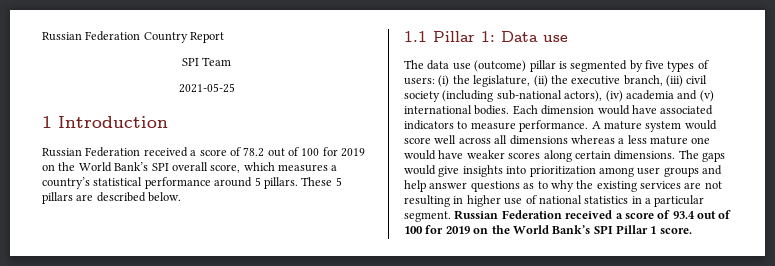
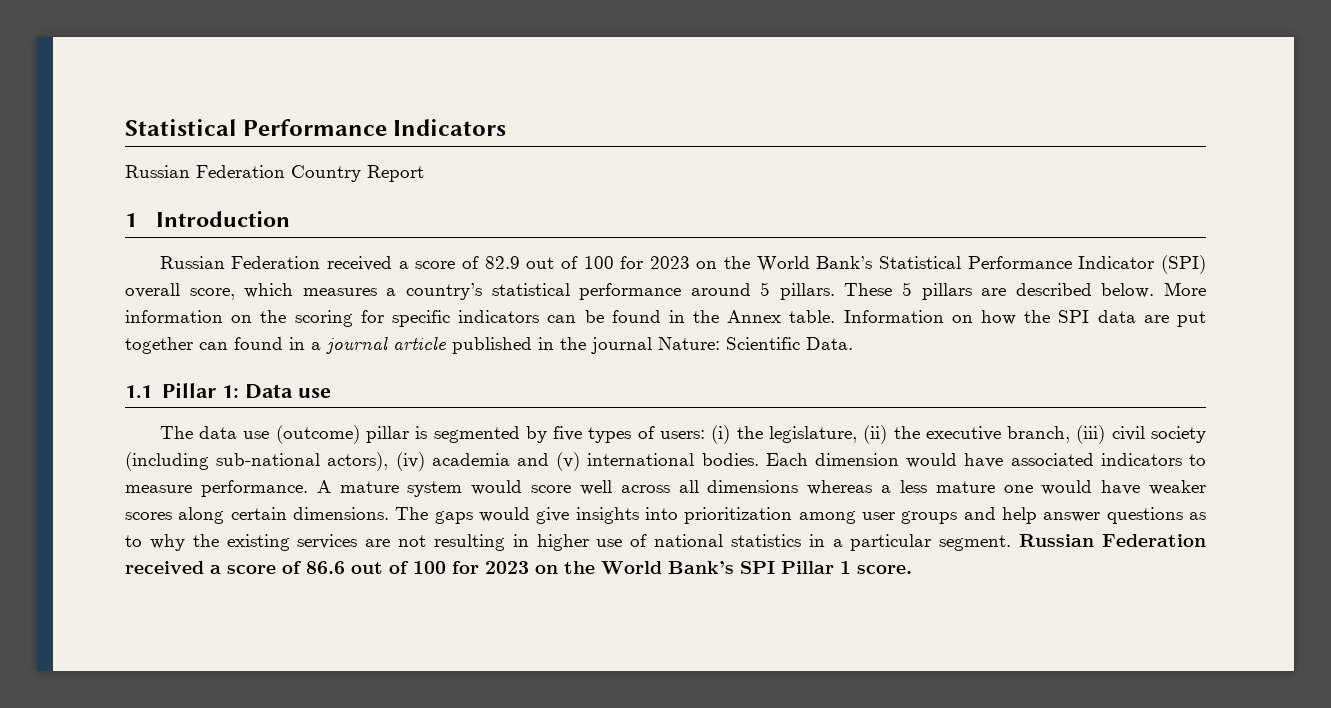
+ Statistical Performance Indicators
- SPI Team
- 2021-05-25
- Russian Federation received a score of 78.2 out of 100 for 2019 on the World Bank’s SPI overall score, which measures a country’s statistical performance around 5 pillars.
+ Russian Federation received a score of 82.9 out of 100 for 2023 on the World Bank’s Statistical Performance Indicator (SPI) overall score, which measures a country’s statistical performance around 5 pillars.
+ More information on the scoring for specific indicators can be found in the Annex table. Information on how the SPI data are put together can found in a journal article published in the journal Nature: Scientific Data.
- Russian Federation received a score of 93.4 out of 100 for 2019 on the World Bank’s SPI Pillar 1 score.
+ Russian Federation received a score of 86.6 out of 100 for 2023 on the World Bank’s SPI Pillar 1 score.

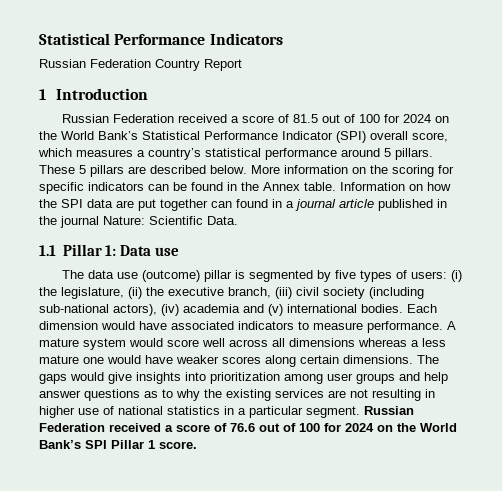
- Russian Federation received a score of 82.9 out of 100 for 2023 on the World Bank’s Statistical Performance Indicator (SPI) overall score, which measures a country’s statistical performance around 5 pillars.
+ Russian Federation received a score of 81.5 out of 100 for 2024 on the World Bank’s Statistical Performance Indicator (SPI) overall score, which measures a country’s statistical performance around 5 pillars.
- Russian Federation received a score of 86.6 out of 100 for 2023 on the World Bank’s SPI Pillar 1 score.
+ Russian Federation received a score of 76.6 out of 100 for 2024 on the World Bank’s SPI Pillar 1 score.

